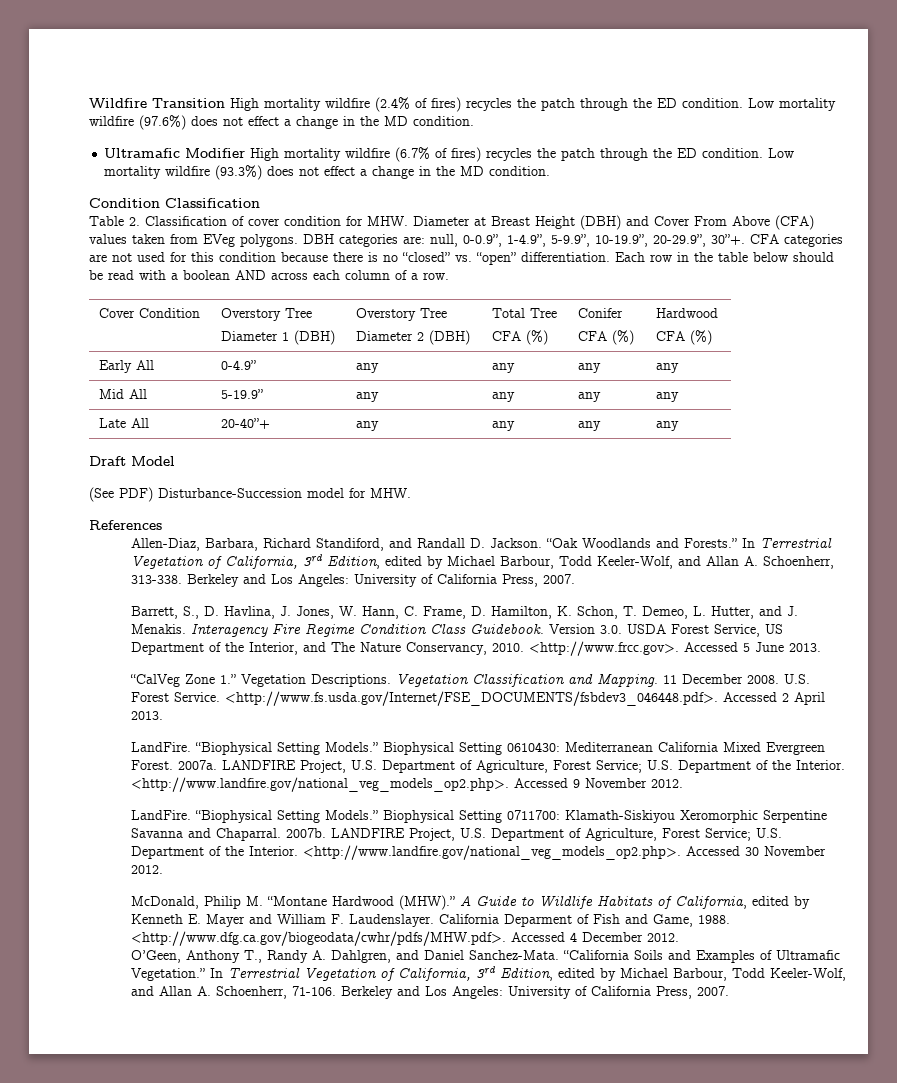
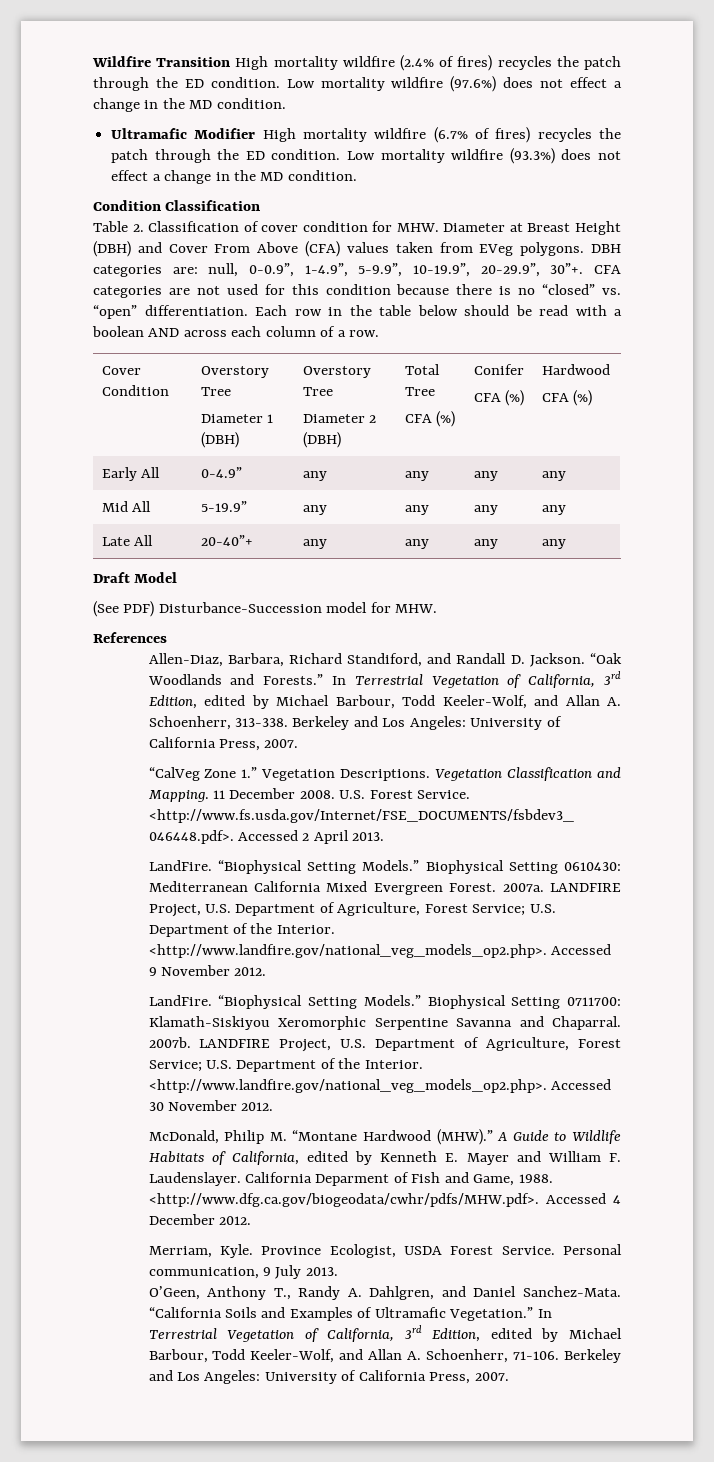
- Barrett, S., D. Havlina, J. Jones, W. Hann, C. Frame, D. Hamilton, K. Schon, T. Demeo, L. Hutter, and J. Menakis. Interagency Fire Regime Condition Class Guidebook. Version 3.0. USDA Forest Service, US Department of the Interior, and The Nature Conservancy, 2010. <http://www.frcc.gov>. Accessed 5 June 2013.
+ Merriam, Kyle. Province Ecologist, USDA Forest Service. Personal communication, 9 July 2013.

